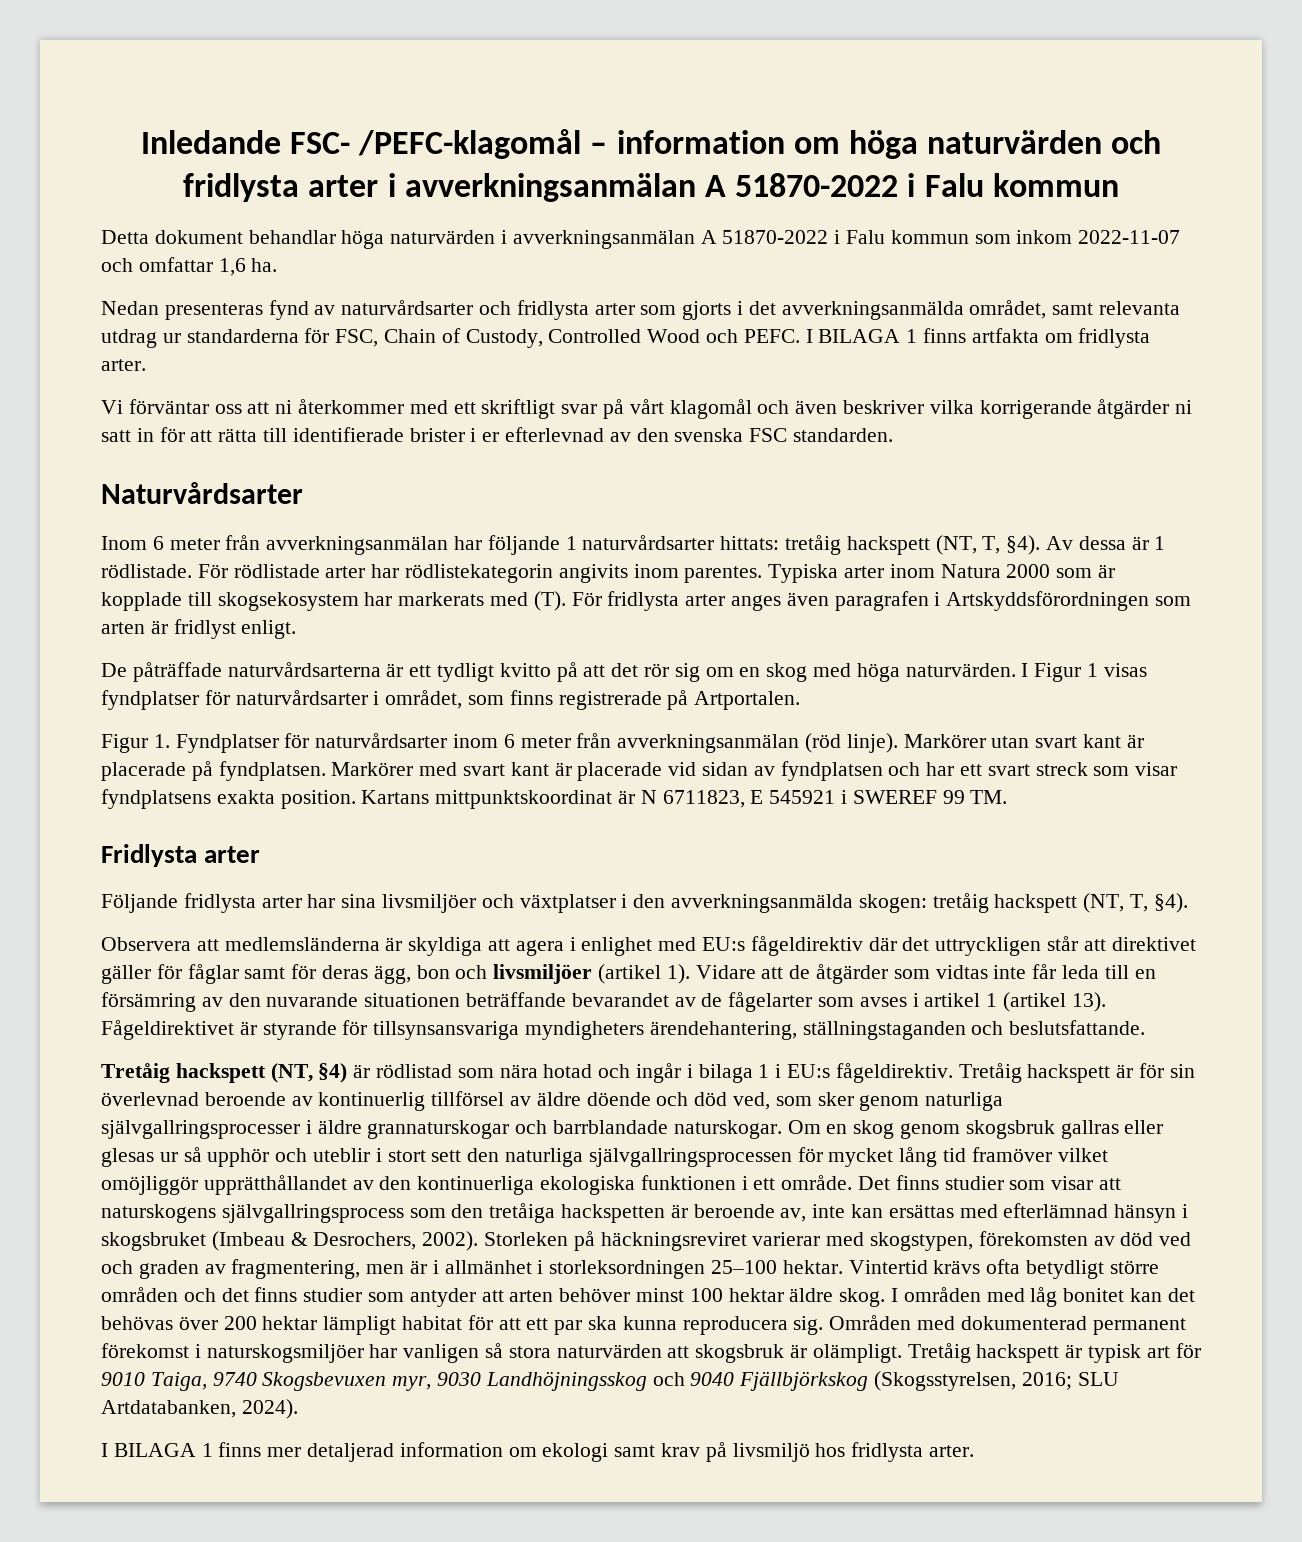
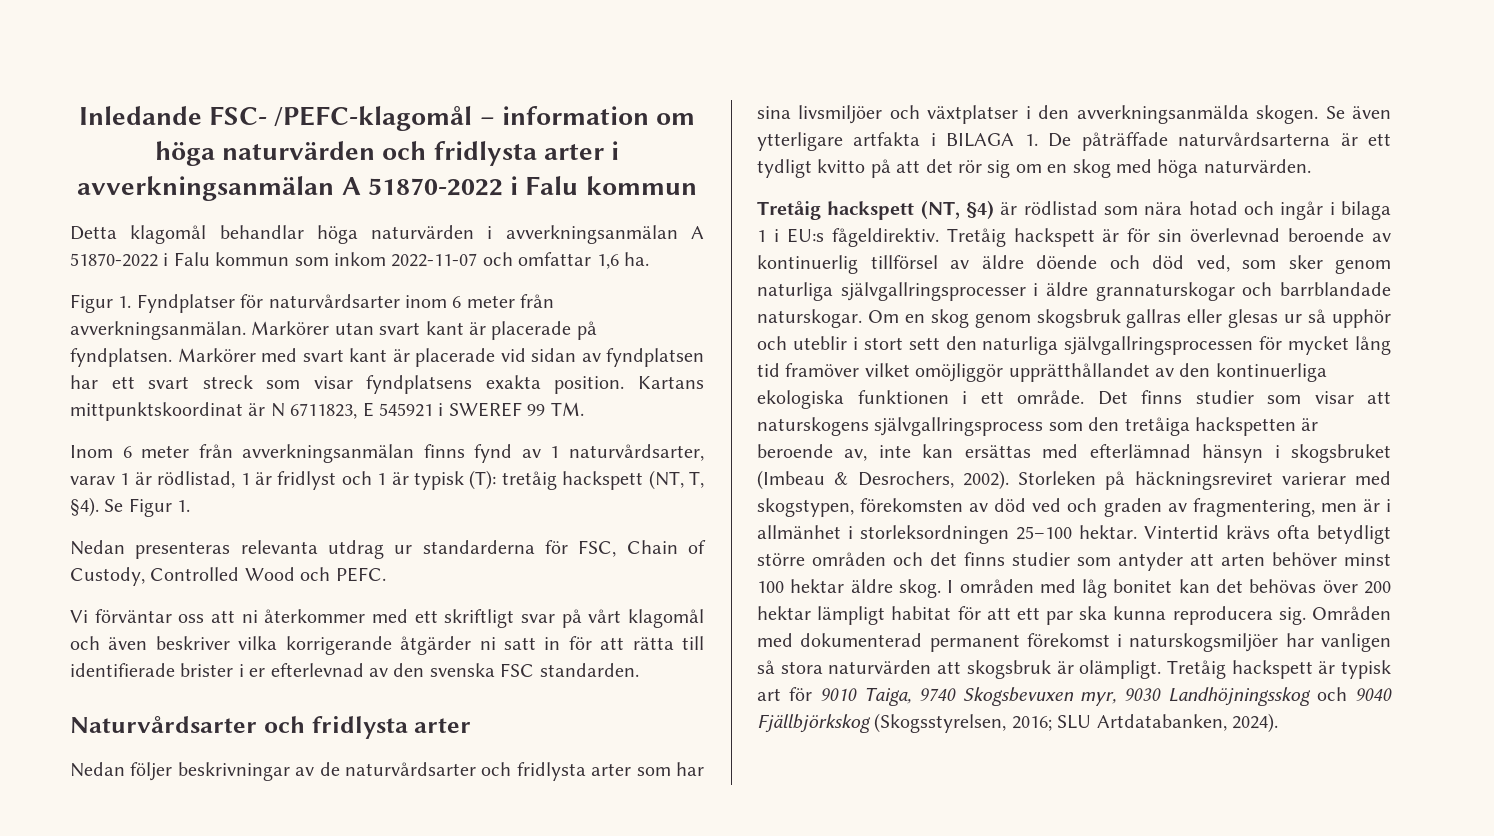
- Detta dokument behandlar höga naturvärden i avverkningsanmälan A 51870-2022 i Falu kommun som inkom 2022-11-07 och omfattar 1,6 ha.
+ Detta klagomål behandlar höga naturvärden i avverkningsanmälan A 51870-2022 i Falu kommun som inkom 2022-11-07 och omfattar 1,6 ha.
- Nedan presenteras fynd av naturvårdsarter och fridlysta arter som gjorts i det avverkningsanmälda området, samt relevanta utdrag ur standarderna för FSC, Chain of Custody, Controlled Wood och PEFC. I BILAGA 1 finns artfakta om fridlysta arter.
+ Figur 1. Fyndplatser för naturvårdsarter inom 6 meter från avverkningsanmälan. Markörer utan svart kant är placerade på fyndplatsen. Markörer med svart kant är placerade vid sidan av fyndplatsen har ett svart streck som visar fyndplatsens exakta position. Kartans mittpunktskoordinat är N 6711823, E 545921 i SWEREF 99 TM.
+ Inom 6 meter från avverkningsanmälan finns fynd av 1 naturvårdsarter, varav 1 är rödlistad, 1 är fridlyst och 1 är typisk (T): tretåig hackspett (NT, T, §4). Se Figur 1.
+ Nedan presenteras relevanta utdrag ur standarderna för FSC, Chain of Custody, Controlled Wood och PEFC.
- Naturvårdsarter
- Inom 6 meter från avverkningsanmälan har följande 1 naturvårdsarter hittats: tretåig hackspett (NT, T, §4). Av dessa är 1 rödlistade. För rödlistade arter har rödlistekategorin angivits inom parentes. Typiska arter inom Natura 2000 som är kopplade till skogsekosystem har markerats med (T). För fridlysta arter anges även paragrafen i Artskyddsförordningen som arten är fridlyst enligt.
- De påträffade naturvårdsarterna är ett tydligt kvitto på att det rör sig om en skog med höga naturvärden. I Figur 1 visas fyndplatser för naturvårdsarter i området, som finns registrerade på Artportalen.
- Figur 1. Fyndplatser för naturvårdsarter inom 6 meter från avverkningsanmälan (röd linje). Markörer utan svart kant är placerade på fyndplatsen. Markörer med svart kant är placerade vid sidan av fyndplatsen och har ett svart streck som visar fyndplatsens exakta position. Kartans mittpunktskoordinat är N 6711823, E 545921 i SWEREF 99 TM.
- Fridlysta arter
- Följande fridlysta arter har sina livsmiljöer och växtplatser i den avverkningsanmälda skogen: tretåig hackspett (NT, T, §4).
- Observera att medlemsländerna är skyldiga att agera i enlighet med EU:s fågeldirektiv där det uttryckligen står att direktivet gäller för fåglar samt för deras ägg, bon och livsmiljöer (artikel 1). Vidare att de åtgärder som vidtas inte får leda till en försämring av den nuvarande situationen beträffande bevarandet av de fågelarter som avses i artikel 1 (artikel 13). Fågeldirektivet är styrande för tillsynsansvariga myndigheters ärendehantering, ställningstaganden och beslutsfattande.
+ Naturvårdsarter och fridlysta arter
+ Nedan följer beskrivningar av de naturvårdsarter och fridlysta arter som har sina livsmiljöer och växtplatser i den avverkningsanmälda skogen. Se även ytterligare artfakta i BILAGA 1. De påträffade naturvårdsarterna är ett tydligt kvitto på att det rör sig om en skog med höga naturvärden.
- I BILAGA 1 finns mer detaljerad information om ekologi samt krav på livsmiljö hos fridlysta arter.

